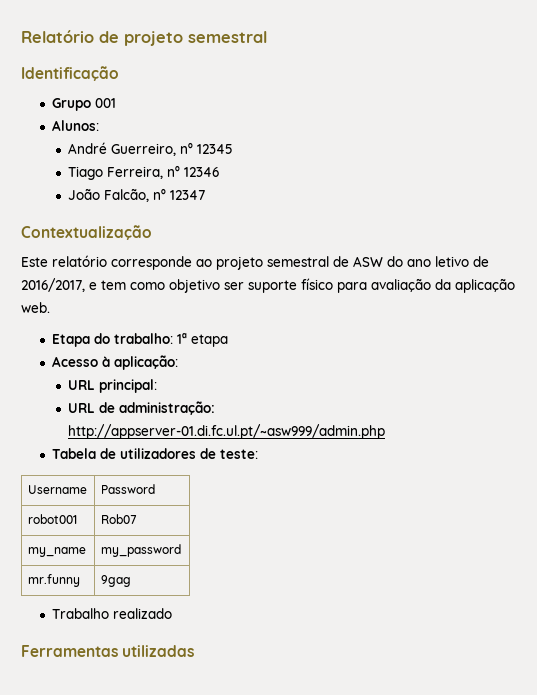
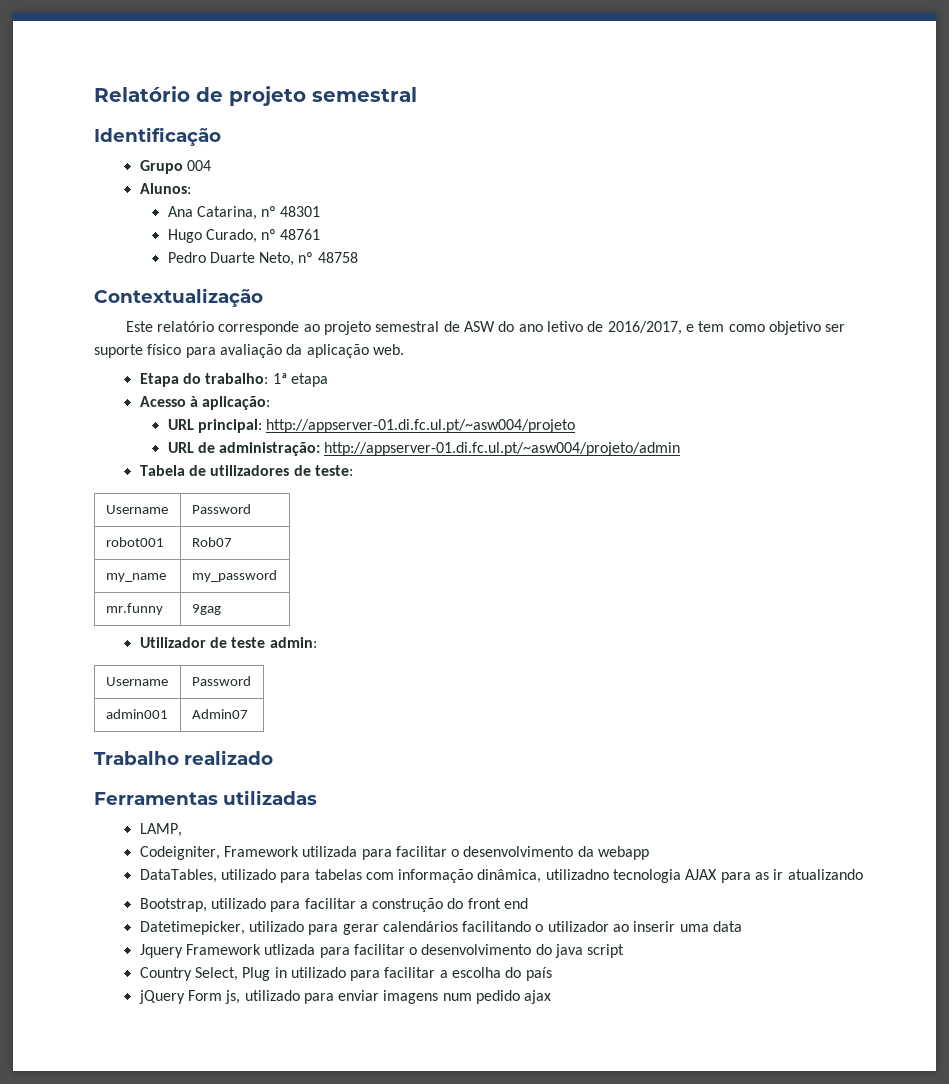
- Grupo 001
+ Grupo 004
- André Guerreiro, nº 12345
- Tiago Ferreira, nº 12346
- João Falcão, nº 12347
+ Ana Catarina, nº 48301
+ Hugo Curado, nº 48761
+ Pedro Duarte Neto, nº 48758
- URL principal:
+ URL principal: http://appserver-01.di.fc.ul.pt/~asw004/projeto
- URL de administração: http://appserver-01.di.fc.ul.pt/~asw999/admin.php
+ URL de administração: http://appserver-01.di.fc.ul.pt/~asw004/projeto/admin
+ Utilizador de teste admin:
+ Username | Password
+ admin001 | Admin07
  Trabalho realizado
  Ferramentas utilizadas
+ LAMP,
+ Codeigniter, Framework utilizada para facilitar o desenvolvimento da webapp
+ DataTables, utilizado para tabelas com informação dinâmica, utilizadno tecnologia AJAX para as ir atualizando
+ Bootstrap, utilizado para facilitar a construção do front end
+ Datetimepicker, utilizado para gerar calendários facilitando o utilizador ao inserir uma data
+ Jquery Framework utlizada para facilitar o desenvolvimento do java script
+ Country Select, Plug in utilizado para facilitar a escolha do país
+ jQuery Form js, utilizado para enviar imagens num pedido ajax

